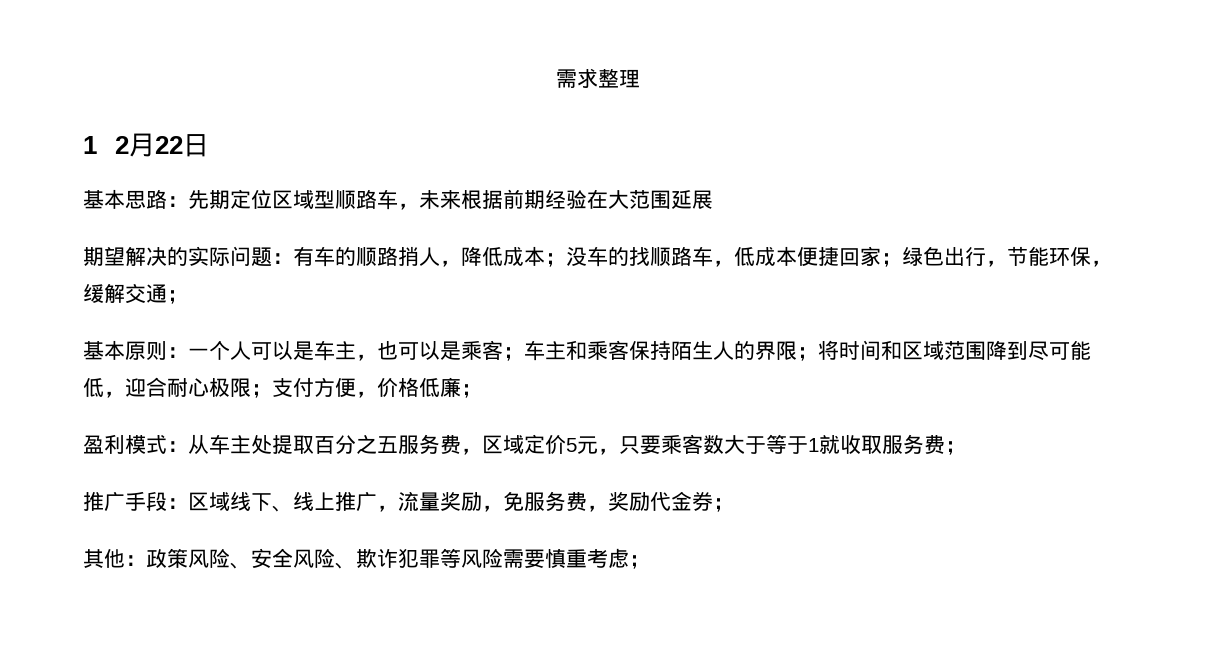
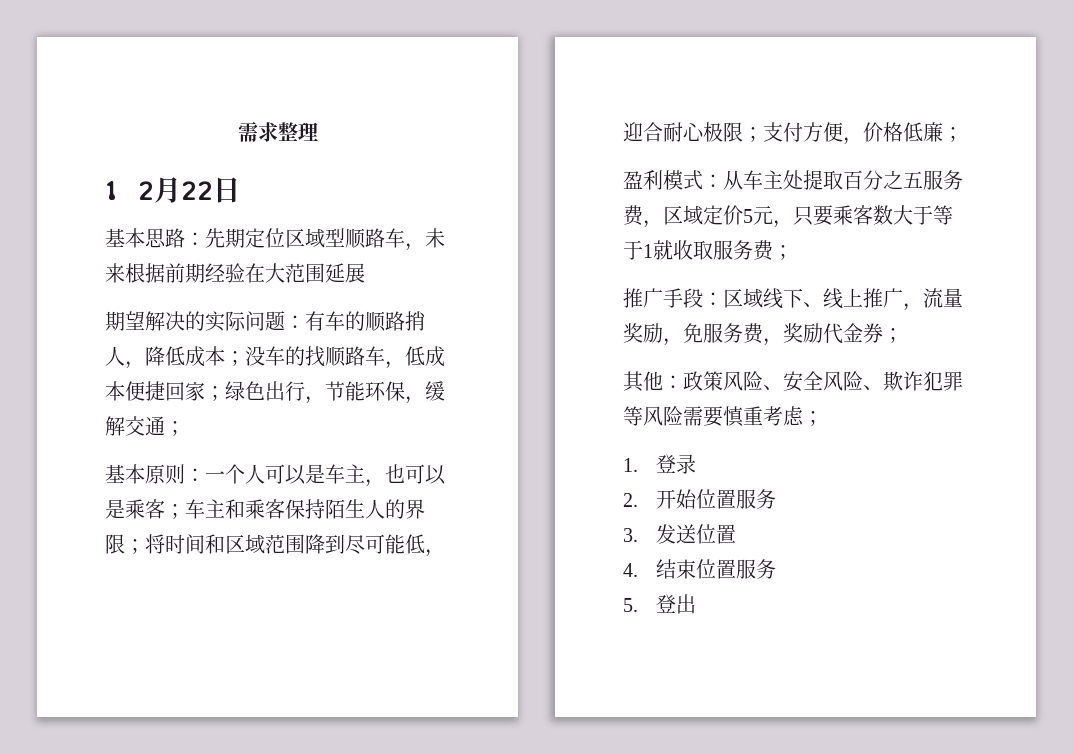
+ 1.登录
+ 2.开始位置服务
+ 3.发送位置
+ 4.结束位置服务
+ 5.登出

